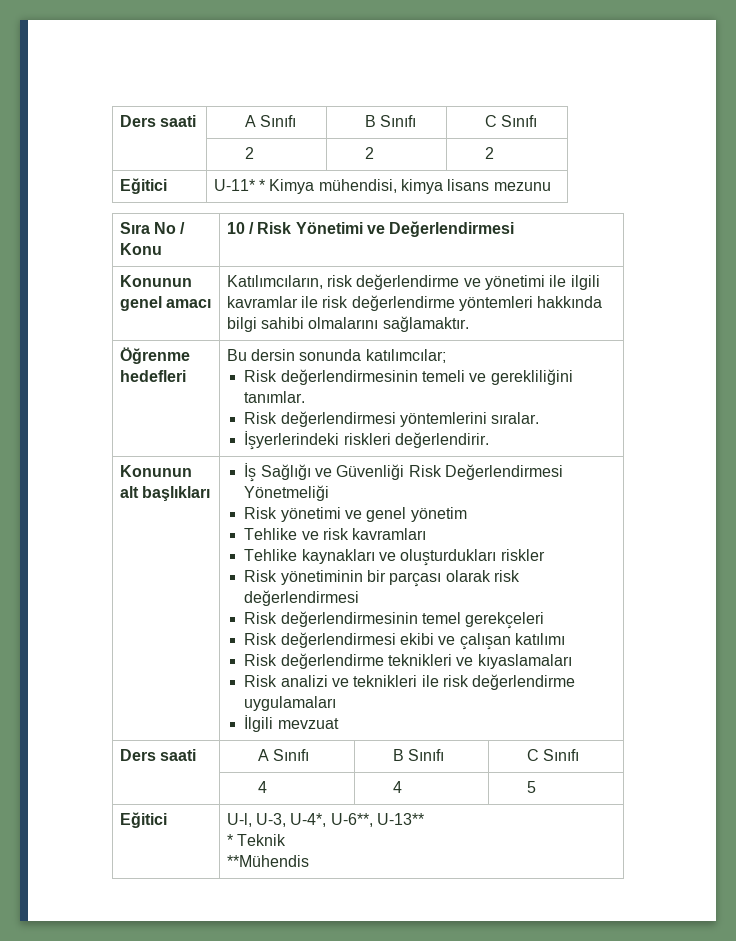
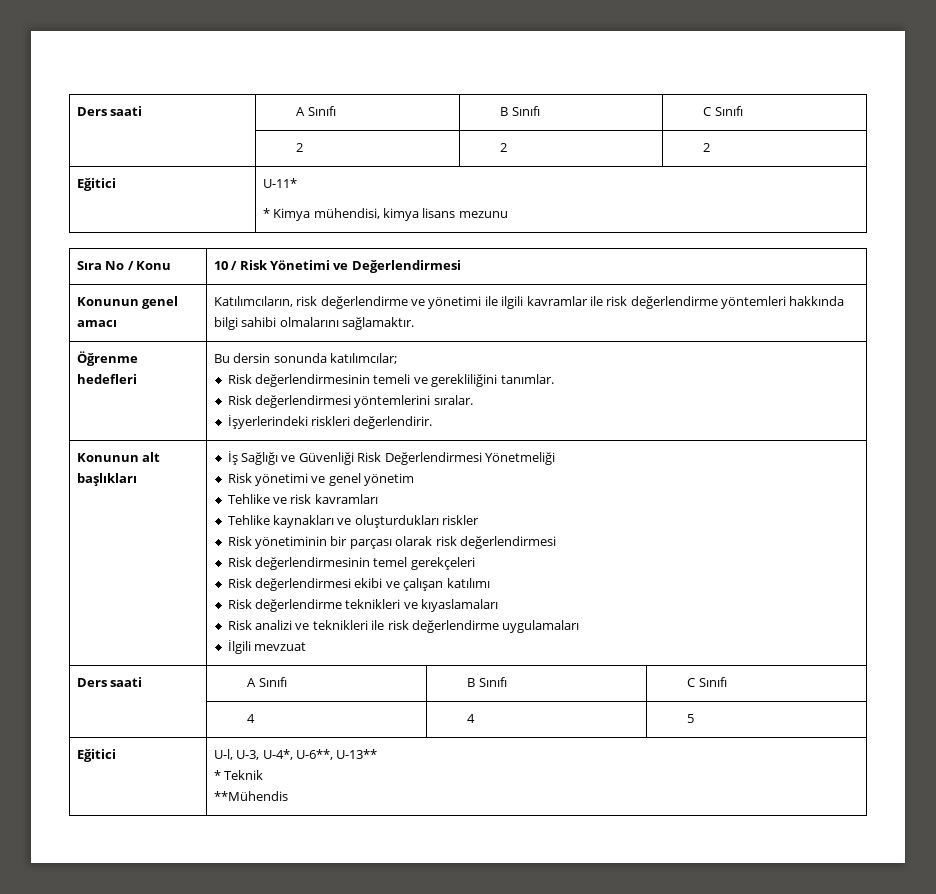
- Eğitici | U-11* * Kimya mühendisi, kimya lisans mezunu
+ Eğitici | U-11*
+ * Kimya mühendisi, kimya lisans mezunu

